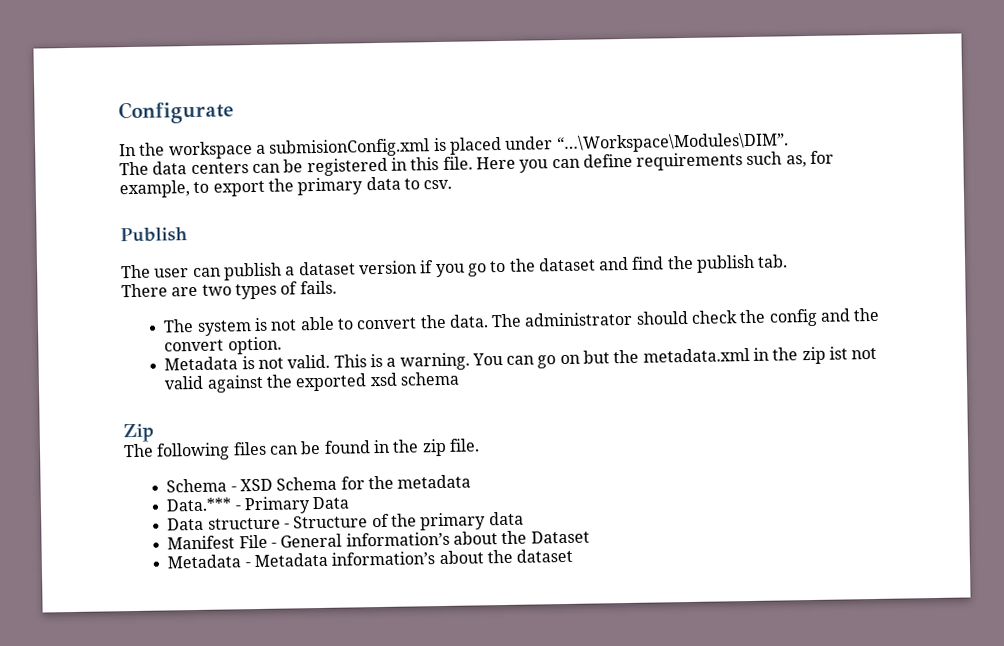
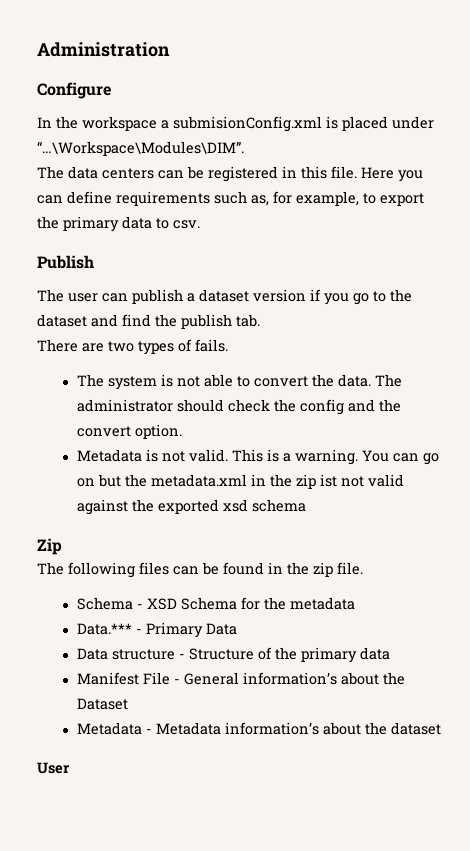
- Configurate
+ Administration
+ Configure
+ User

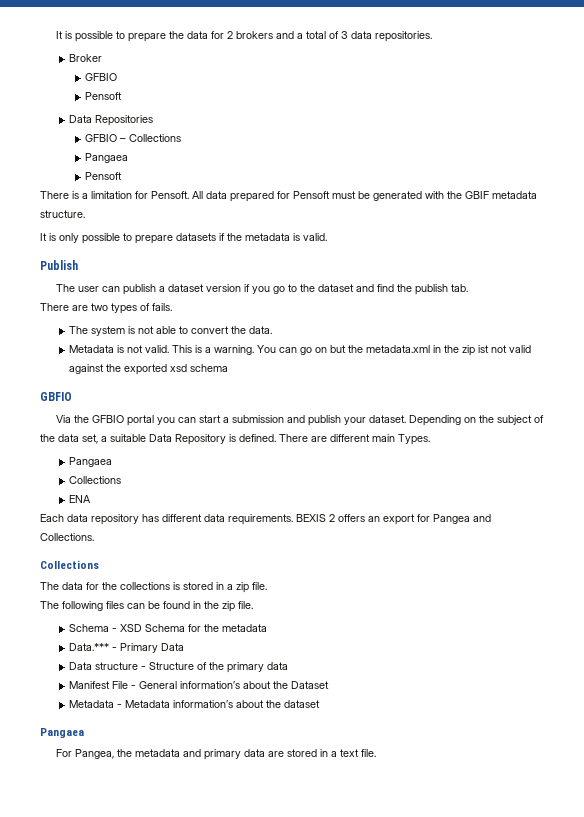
- Administration
- Configure
- In the workspace a submisionConfig.xml is placed under “…\Workspace\Modules\DIM”.
- The data centers can be registered in this file. Here you can define requirements such as, for example, to export the primary data to csv.
+ It is possible to prepare the data for 2 brokers and a total of 3 data repositories.
+ Broker
+ GFBIO
+ Pensoft
+ Data Repositories
+ GFBIO – Collections
+ Pangaea
+ Pensoft
+ There is a limitation for Pensoft. All data prepared for Pensoft must be generated with the GBIF metadata structure.
+ It is only possible to prepare datasets if the metadata is valid.
- The administrator should check the config and the convert option.
- Zip
+ GBFIO
+ Via the GFBIO portal you can start a submission and publish your dataset. Depending on the subject of the data set, a suitable Data Repository is defined. There are different main Types.
+ Pangaea
+ Collections
+ ENA
+ Each data repository has different data requirements. BEXIS 2 offers an export for Pangea and Collections.
+ Collections
+ The data for the collections is stored in a zip file.
  Metadata - Metadata information’s about the dataset
- User
+ Pangaea
+ For Pangea, the metadata and primary data are stored in a text file.

